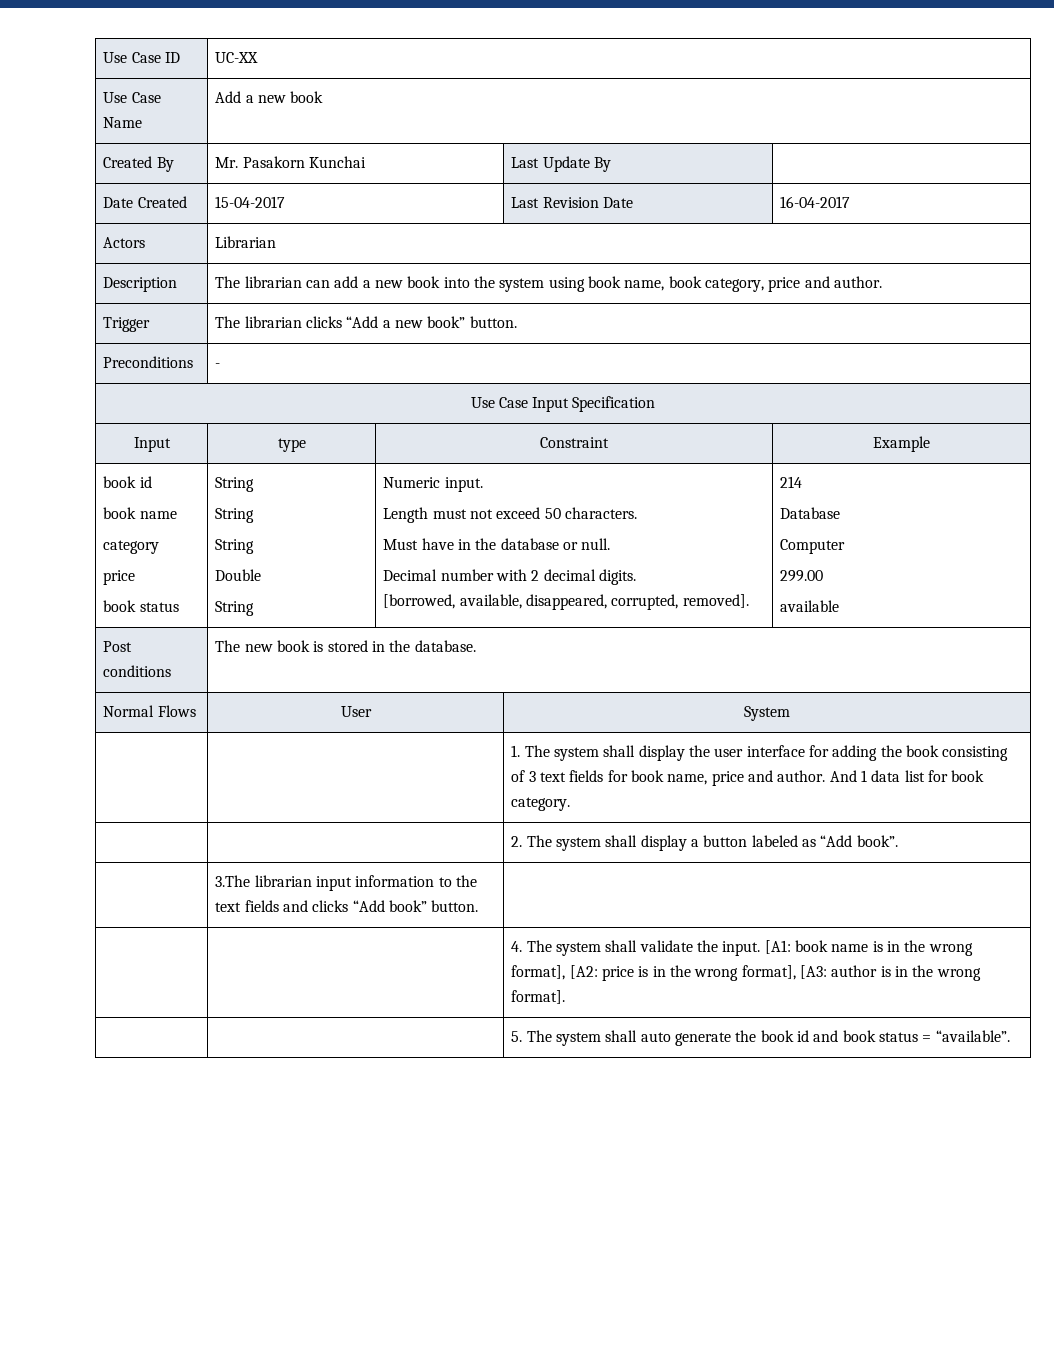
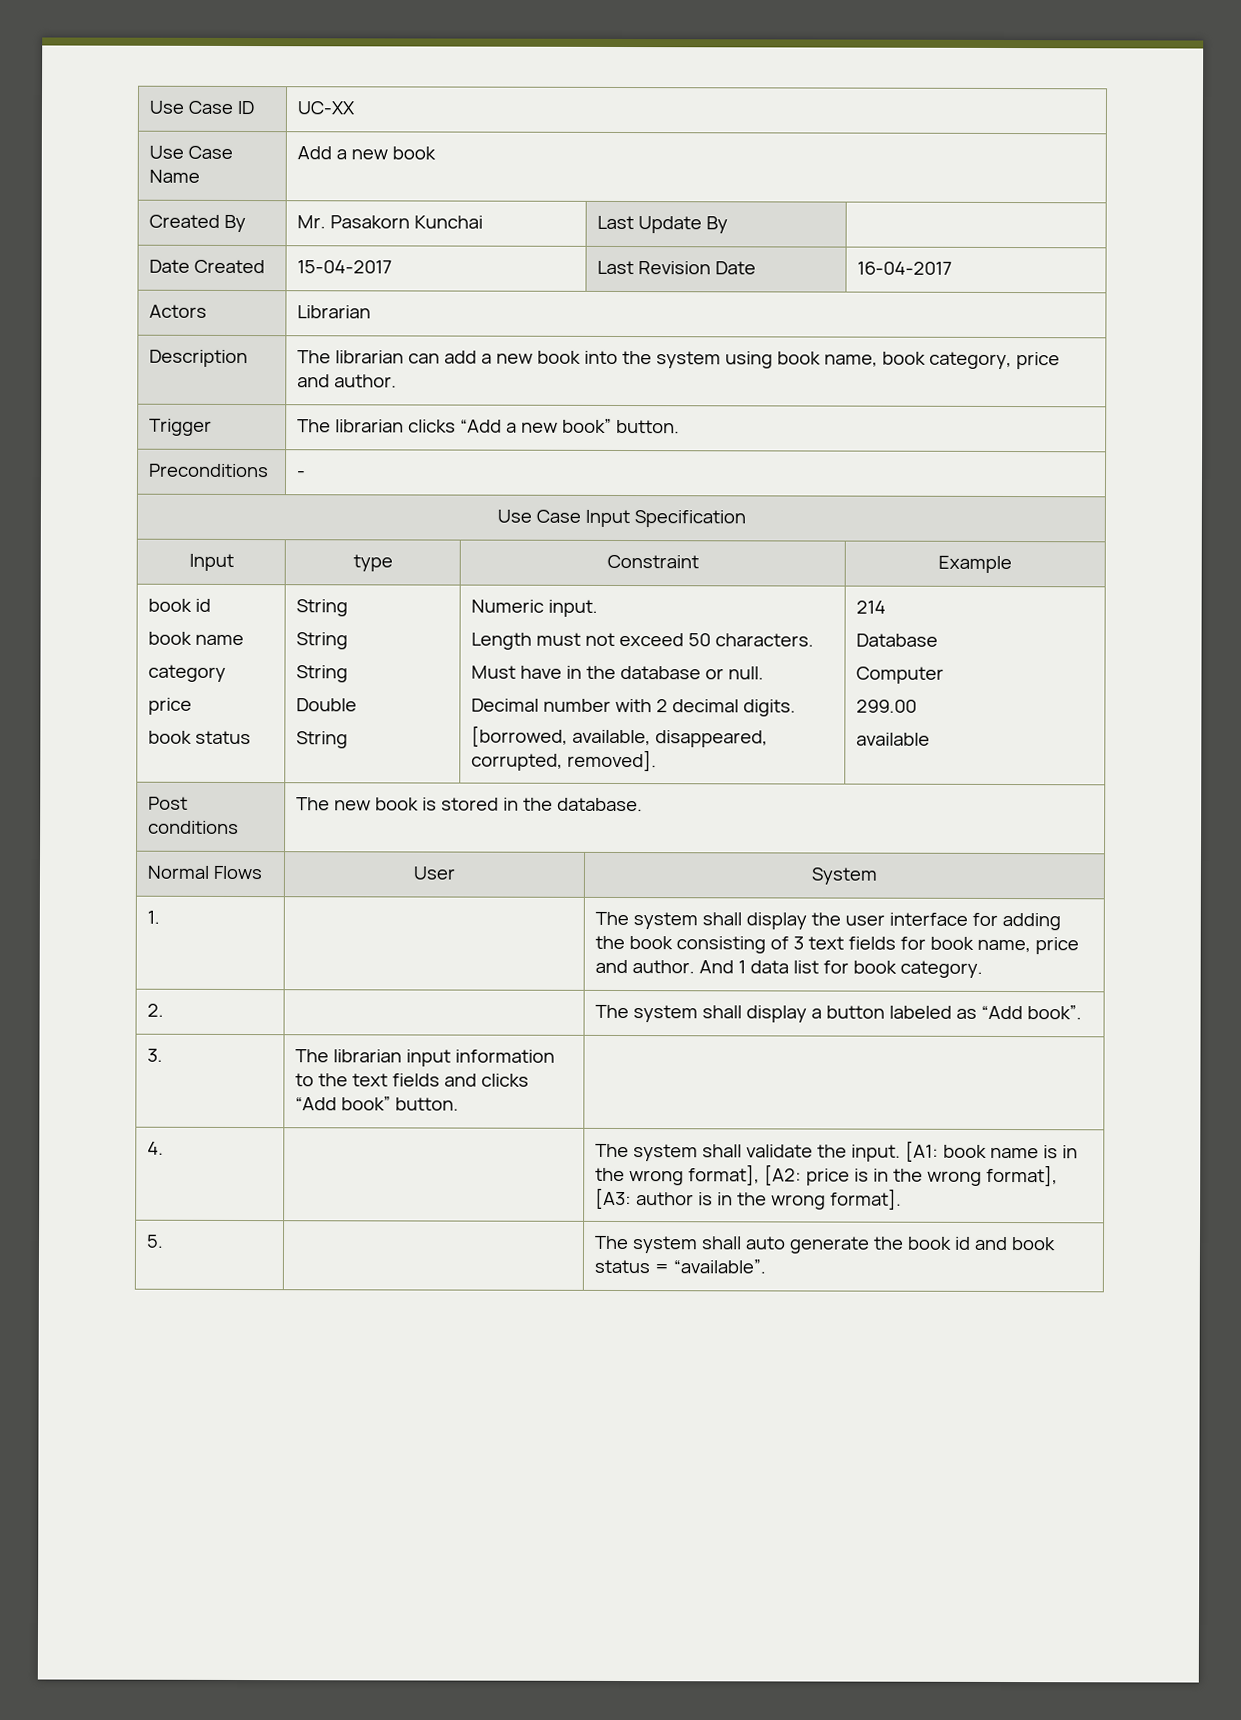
- | | 1. The system shall display the user interface for adding the book consisting of 3 text fields for book name, price and author. And 1 data list for book category.
+ 1. | | The system shall display the user interface for adding the book consisting of 3 text fields for book name, price and author. And 1 data list for book category.
- | | 2. The system shall display a button labeled as “Add book”.
+ 2. | | The system shall display a button labeled as “Add book”.
- | 3.The librarian input information to the text fields and clicks “Add book” button. |
+ 3. | The librarian input information to the text fields and clicks “Add book” button. |
- | | 4. The system shall validate the input. [A1: book name is in the wrong format], [A2: price is in the wrong format], [A3: author is in the wrong format].
+ 4. | | The system shall validate the input. [A1: book name is in the wrong format], [A2: price is in the wrong format], [A3: author is in the wrong format].
- | | 5. The system shall auto generate the book id and book status = “available”.
+ 5. | | The system shall auto generate the book id and book status = “available”.

